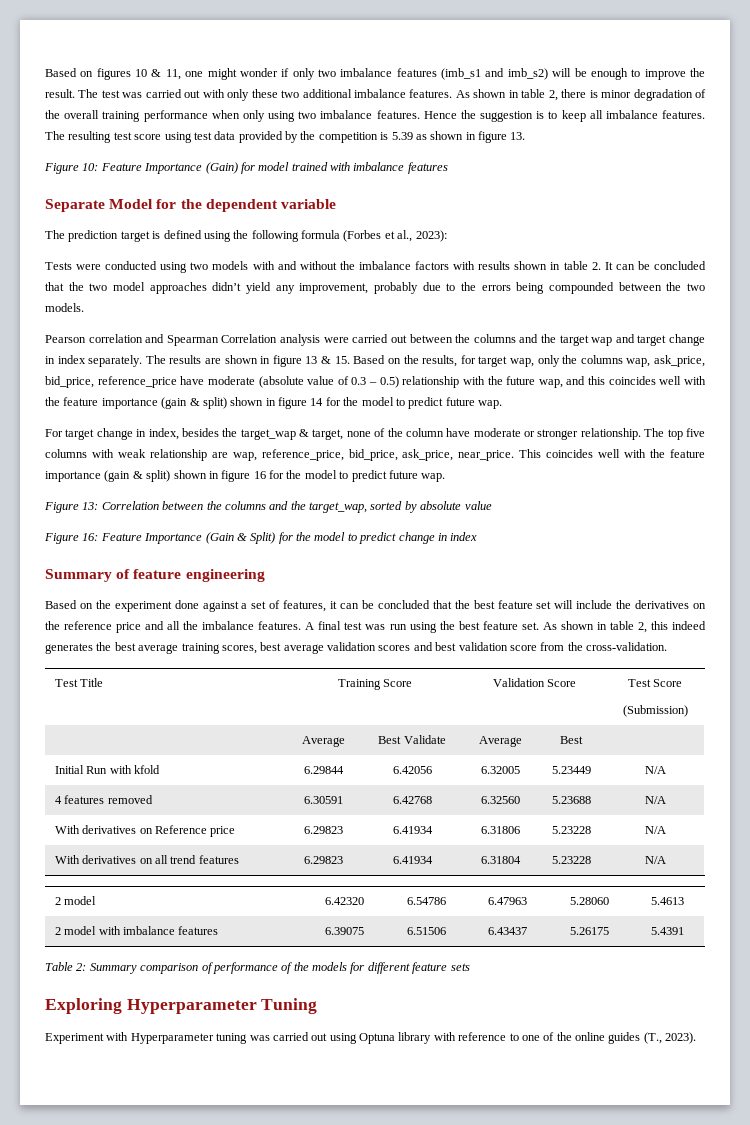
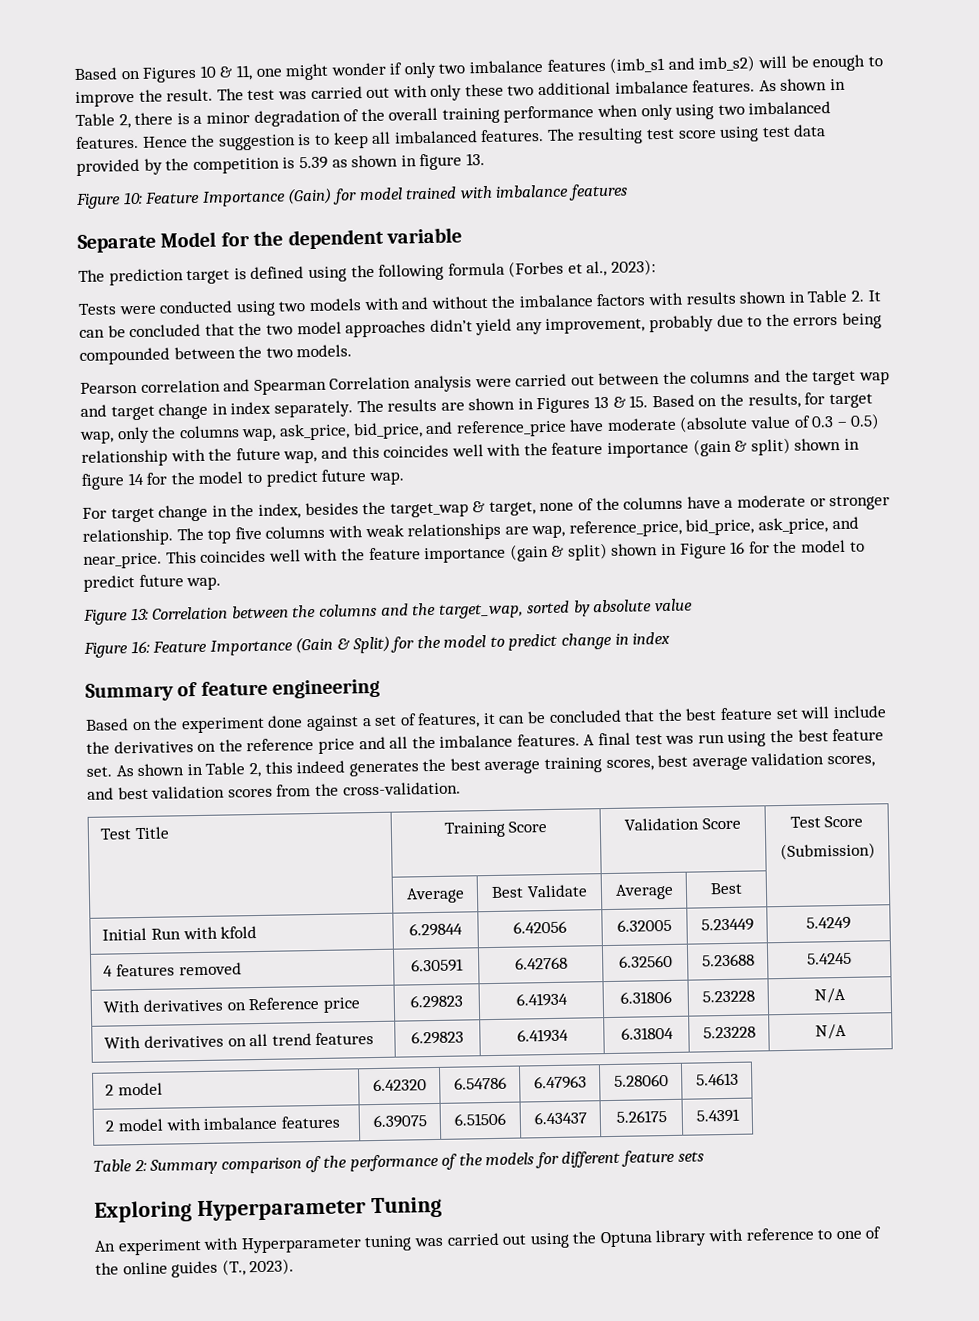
- Based on figures 10 & 11, one might wonder if only two imbalance features (imb_s1 and imb_s2) will be enough to improve the result.
+ Based on Figures 10 & 11, one might wonder if only two imbalance features (imb_s1 and imb_s2) will be enough to improve the result.
- As shown in table 2, there is minor degradation of the overall training performance when only using two imbalance features.
+ As shown in Table 2, there is a minor degradation of the overall training performance when only using two imbalanced features.
- Hence the suggestion is to keep all imbalance features.
+ Hence the suggestion is to keep all imbalanced features.
- Tests were conducted using two models with and without the imbalance factors with results shown in table 2. It can be concluded that the two model approaches didn’t yield any improvement, probably due to the errors being compounded between the two models.
+ Tests were conducted using two models with and without the imbalance factors with results shown in Table 2. It can be concluded that the two model approaches didn’t yield any improvement, probably due to the errors being compounded between the two models.
- The results are shown in figure 13 & 15. Based on the results, for target wap, only the columns wap, ask_price, bid_price, reference_price have moderate (absolute value of 0.3 – 0.5) relationship with the future wap, and this coincides well with the feature importance (gain & split) shown in figure 14 for the model to predict future wap.
+ The results are shown in Figures 13 & 15. Based on the results, for target wap, only the columns wap, ask_price, bid_price, and reference_price have moderate (absolute value of 0.3 – 0.5) relationship with the future wap, and this coincides well with the feature importance (gain & split) shown in figure 14 for the model to predict future wap.
- For target change in index, besides the target_wap & target, none of the column have moderate or stronger relationship.
+ For target change in the index, besides the target_wap & target, none of the columns have a moderate or stronger relationship.
- The top five columns with weak relationship are wap, reference_price, bid_price, ask_price, near_price.
+ The top five columns with weak relationships are wap, reference_price, bid_price, ask_price, and near_price.
- This coincides well with the feature importance (gain & split) shown in figure 16 for the model to predict future wap.
+ This coincides well with the feature importance (gain & split) shown in Figure 16 for the model to predict future wap.
- As shown in table 2, this indeed generates the best average training scores, best average validation scores and best validation score from the cross-validation.
+ As shown in Table 2, this indeed generates the best average training scores, best average validation scores, and best validation scores from the cross-validation.
- Initial Run with kfold | 6.29844 | 6.42056 | 6.32005 | 5.23449 | N/A
+ Initial Run with kfold | 6.29844 | 6.42056 | 6.32005 | 5.23449 | 5.4249
- 4 features removed | 6.30591 | 6.42768 | 6.32560 | 5.23688 | N/A
+ 4 features removed | 6.30591 | 6.42768 | 6.32560 | 5.23688 | 5.4245
- Table 2: Summary comparison of performance of the models for different feature sets
+ Table 2: Summary comparison of the performance of the models for different feature sets
- Experiment with Hyperparameter tuning was carried out using Optuna library with reference to one of the online guides (T., 2023).
+ An experiment with Hyperparameter tuning was carried out using the Optuna library with reference to one of the online guides (T., 2023).

